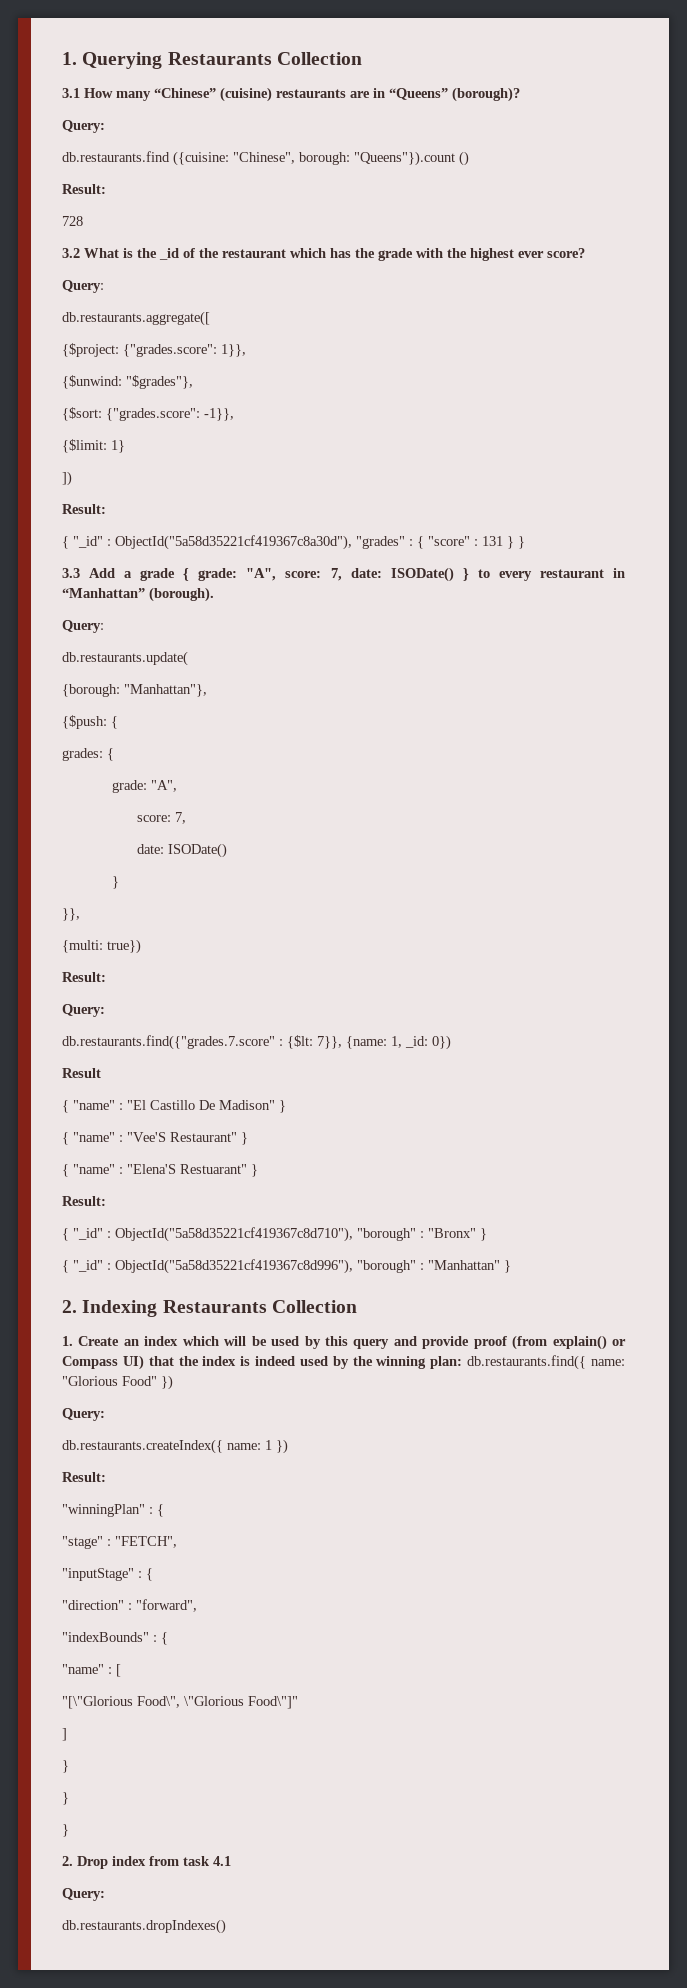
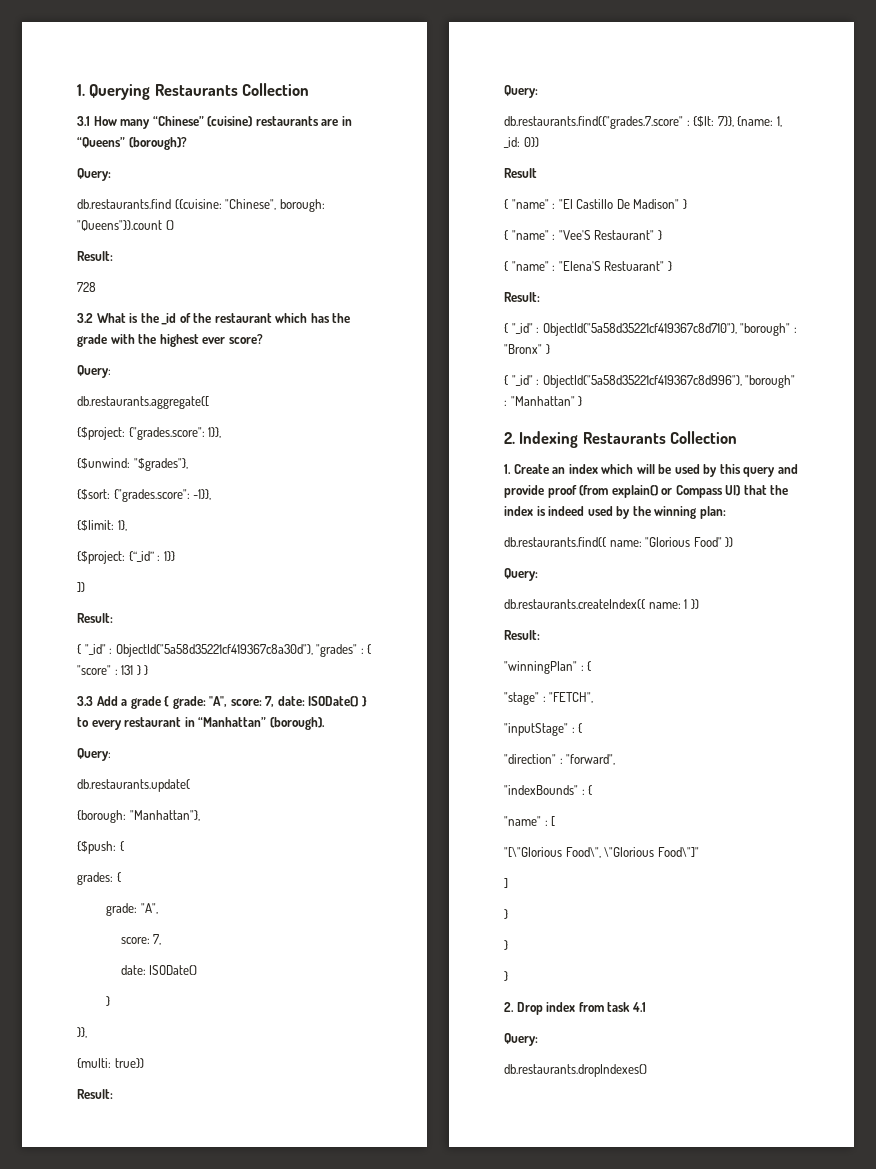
- {$limit: 1}
+ {$limit: 1},
+ {$project: {“_id” : 1}}
- 1. Create an index which will be used by this query and provide proof (from explain() or Compass UI) that the index is indeed used by the winning plan: db.restaurants.find({ name: "Glorious Food" })
+ 1. Create an index which will be used by this query and provide proof (from explain() or Compass UI) that the index is indeed used by the winning plan:
+ db.restaurants.find({ name: "Glorious Food" })

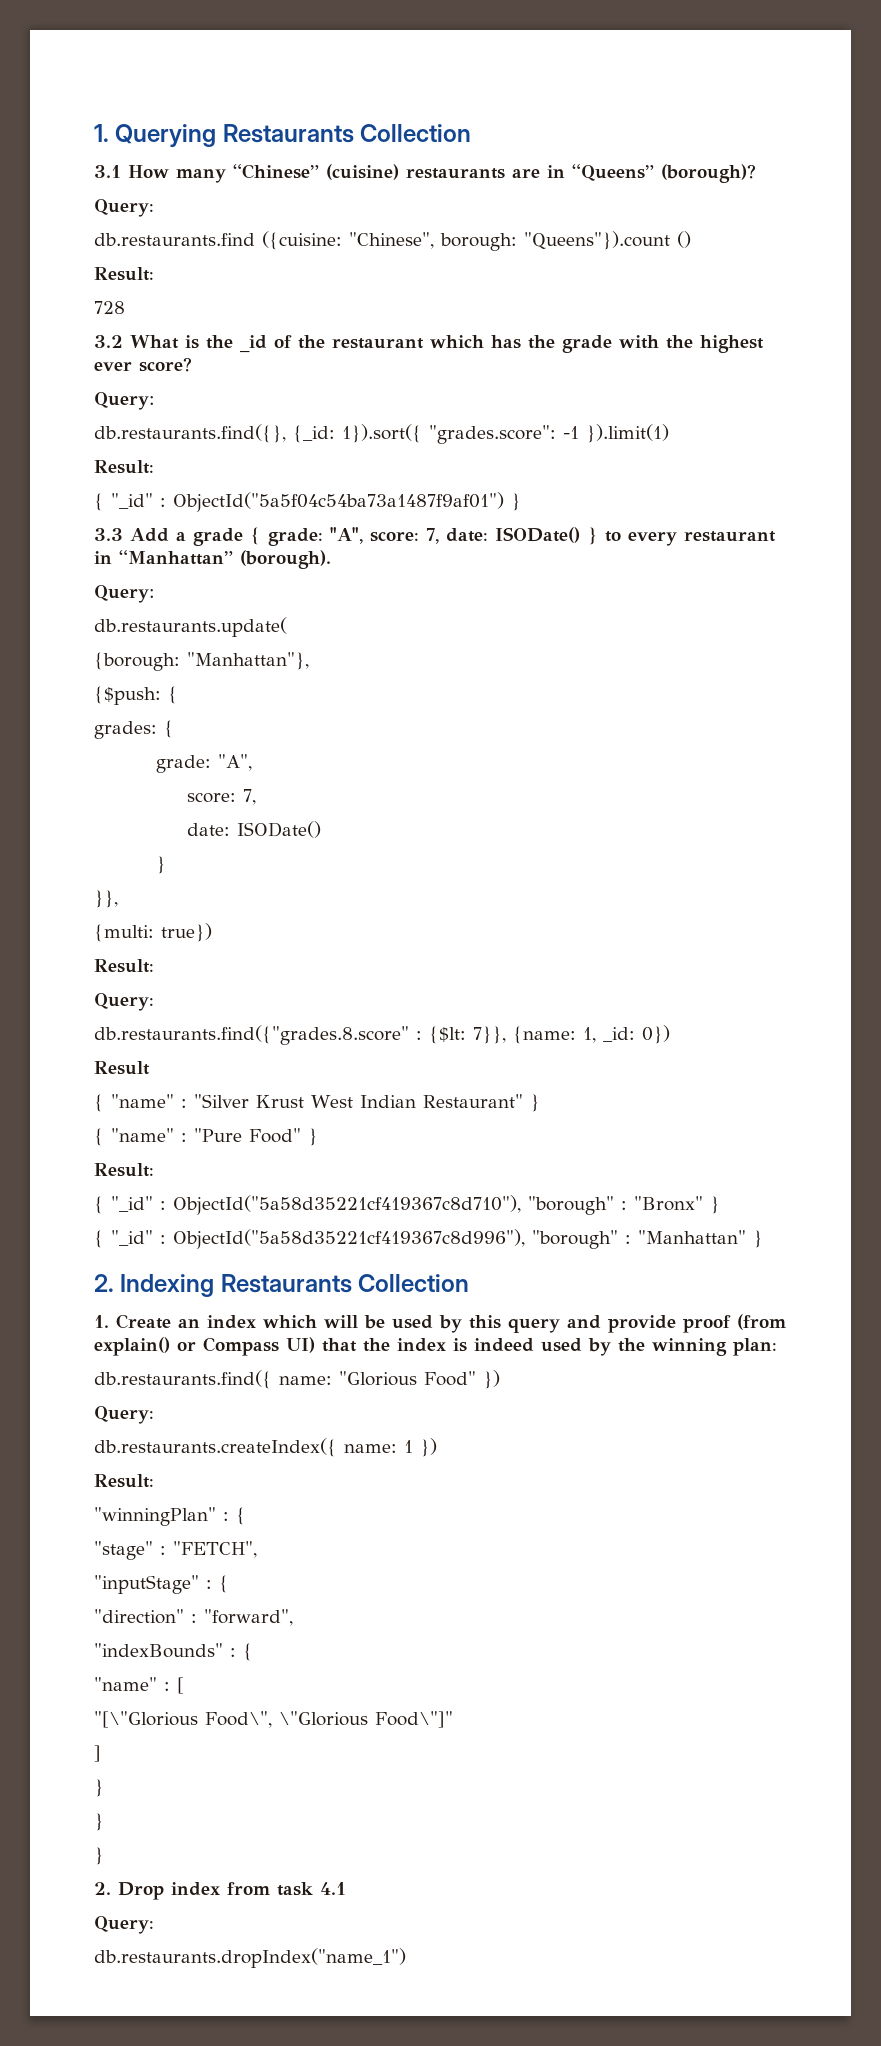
- db.restaurants.aggregate([
- {$project: {"grades.score": 1}},
- {$unwind: "$grades"},
- {$sort: {"grades.score": -1}},
- {$limit: 1},
- {$project: {“_id” : 1}}
- ])
+ db.restaurants.find({}, {_id: 1}).sort({ "grades.score": -1 }).limit(1)
  Result:
- { "_id" : ObjectId("5a58d35221cf419367c8a30d"), "grades" : { "score" : 131 } }
+ { "_id" : ObjectId("5a5f04c54ba73a1487f9af01") }
- db.restaurants.find({"grades.7.score" : {$lt: 7}}, {name: 1, _id: 0})
+ db.restaurants.find({"grades.8.score" : {$lt: 7}}, {name: 1, _id: 0})
- { "name" : "El Castillo De Madison" }
- { "name" : "Vee'S Restaurant" }
+ { "name" : "Silver Krust West Indian Restaurant" }
- { "name" : "Elena'S Restuarant" }
+ { "name" : "Pure Food" }
- db.restaurants.dropIndexes()
+ db.restaurants.dropIndex("name_1")

